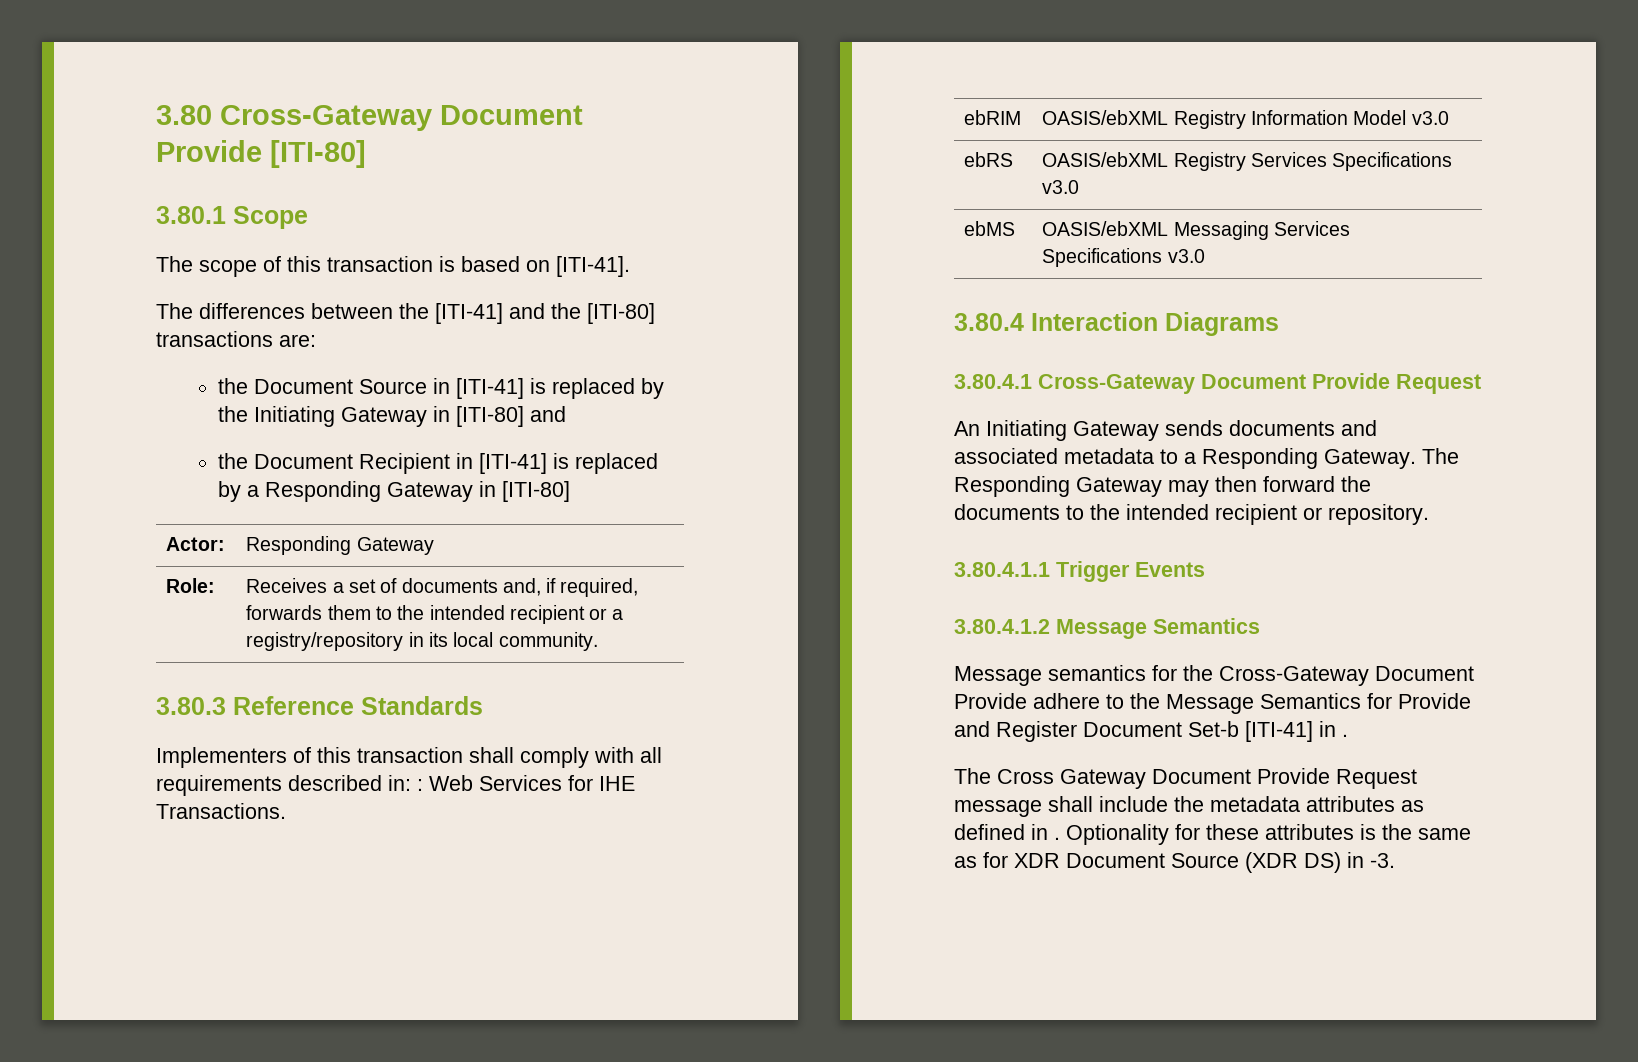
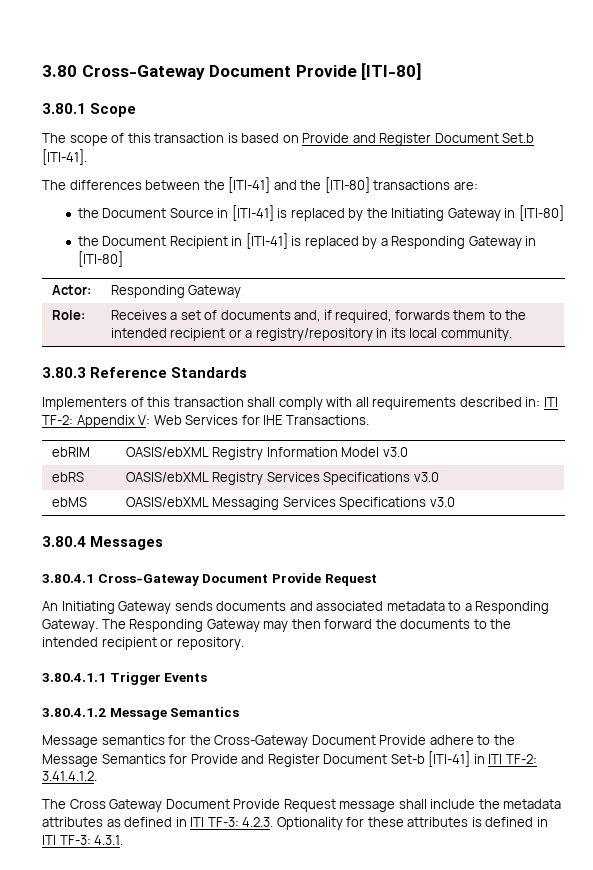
- The scope of this transaction is based on [ITI-41].
+ The scope of this transaction is based on Provide and Register Document Set.b [ITI-41].
- the Document Source in [ITI-41] is replaced by the Initiating Gateway in [ITI-80] and
+ the Document Source in [ITI-41] is replaced by the Initiating Gateway in [ITI-80]
- Implementers of this transaction shall comply with all requirements described in: : Web Services for IHE Transactions.
+ Implementers of this transaction shall comply with all requirements described in: ITI TF-2: Appendix V: Web Services for IHE Transactions.
- 3.80.4 Interaction Diagrams
+ 3.80.4 Messages
- Message semantics for the Cross-Gateway Document Provide adhere to the Message Semantics for Provide and Register Document Set-b [ITI-41] in .
+ Message semantics for the Cross-Gateway Document Provide adhere to the Message Semantics for Provide and Register Document Set-b [ITI-41] in ITI TF-2: 3.41.4.1.2.
- The Cross Gateway Document Provide Request message shall include the metadata attributes as defined in . Optionality for these attributes is the same as for XDR Document Source (XDR DS) in -3.
+ The Cross Gateway Document Provide Request message shall include the metadata attributes as defined in ITI TF-3: 4.2.3. Optionality for these attributes is defined in ITI TF-3: 4.3.1.

